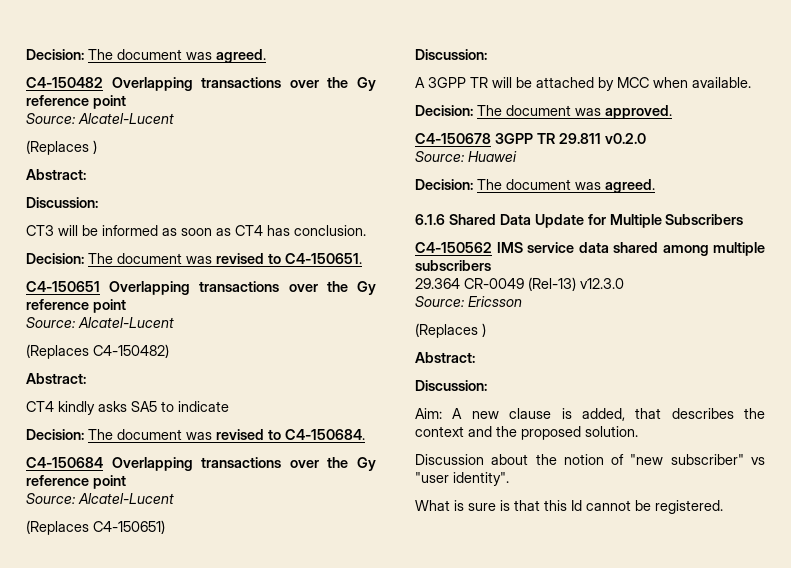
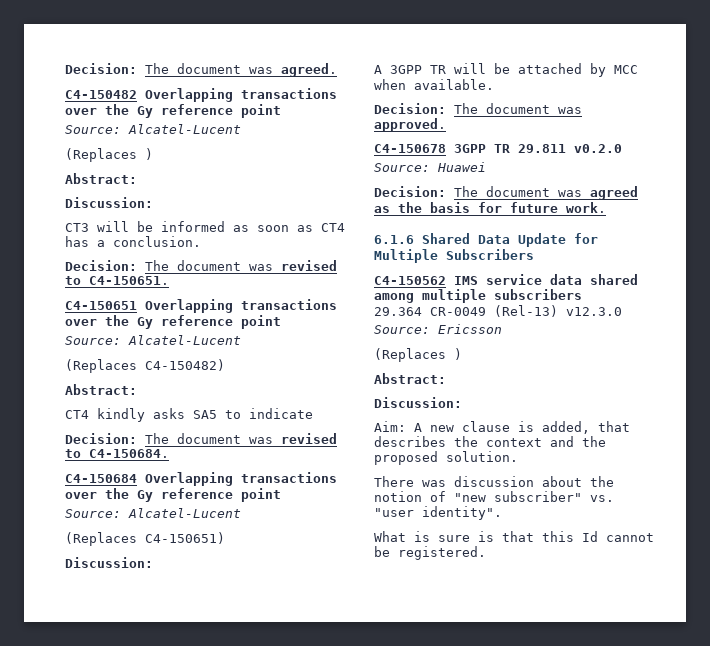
- CT3 will be informed as soon as CT4 has conclusion.
+ CT3 will be informed as soon as CT4 has a conclusion.
  Source: Huawei
- Decision: The document was agreed.
+ Decision: The document was agreed as the basis for future work.
- Discussion about the notion of "new subscriber" vs "user identity".
+ There was discussion about the notion of "new subscriber" vs. "user identity".

